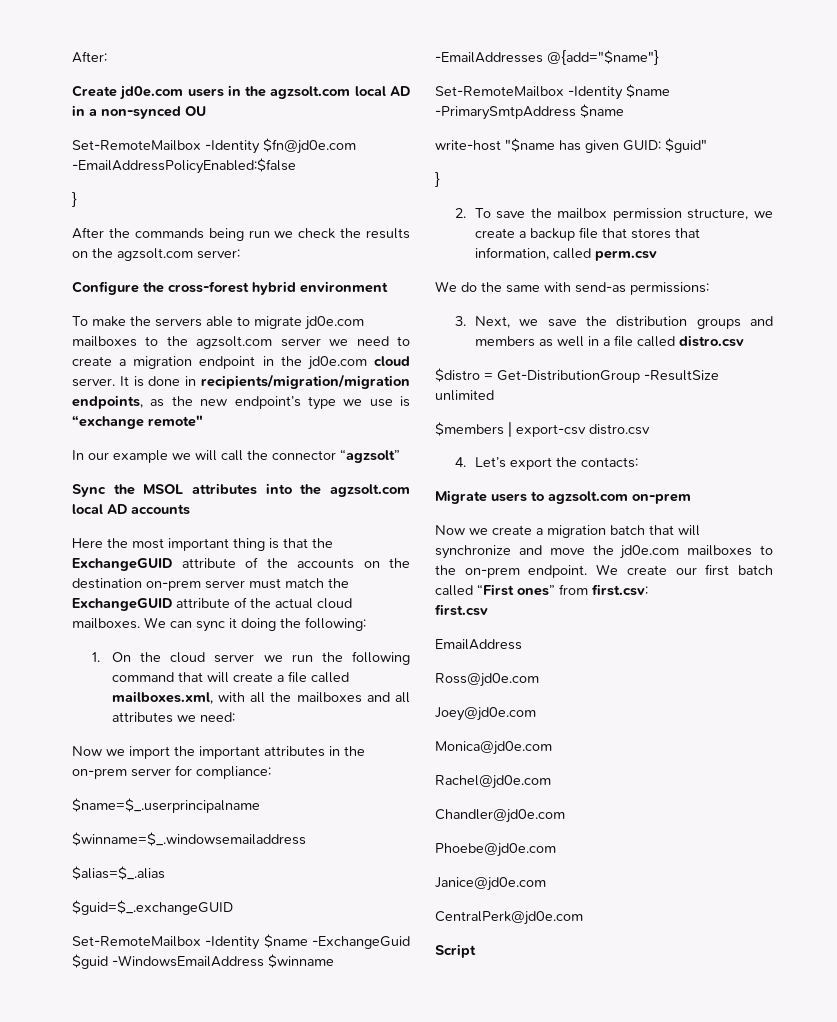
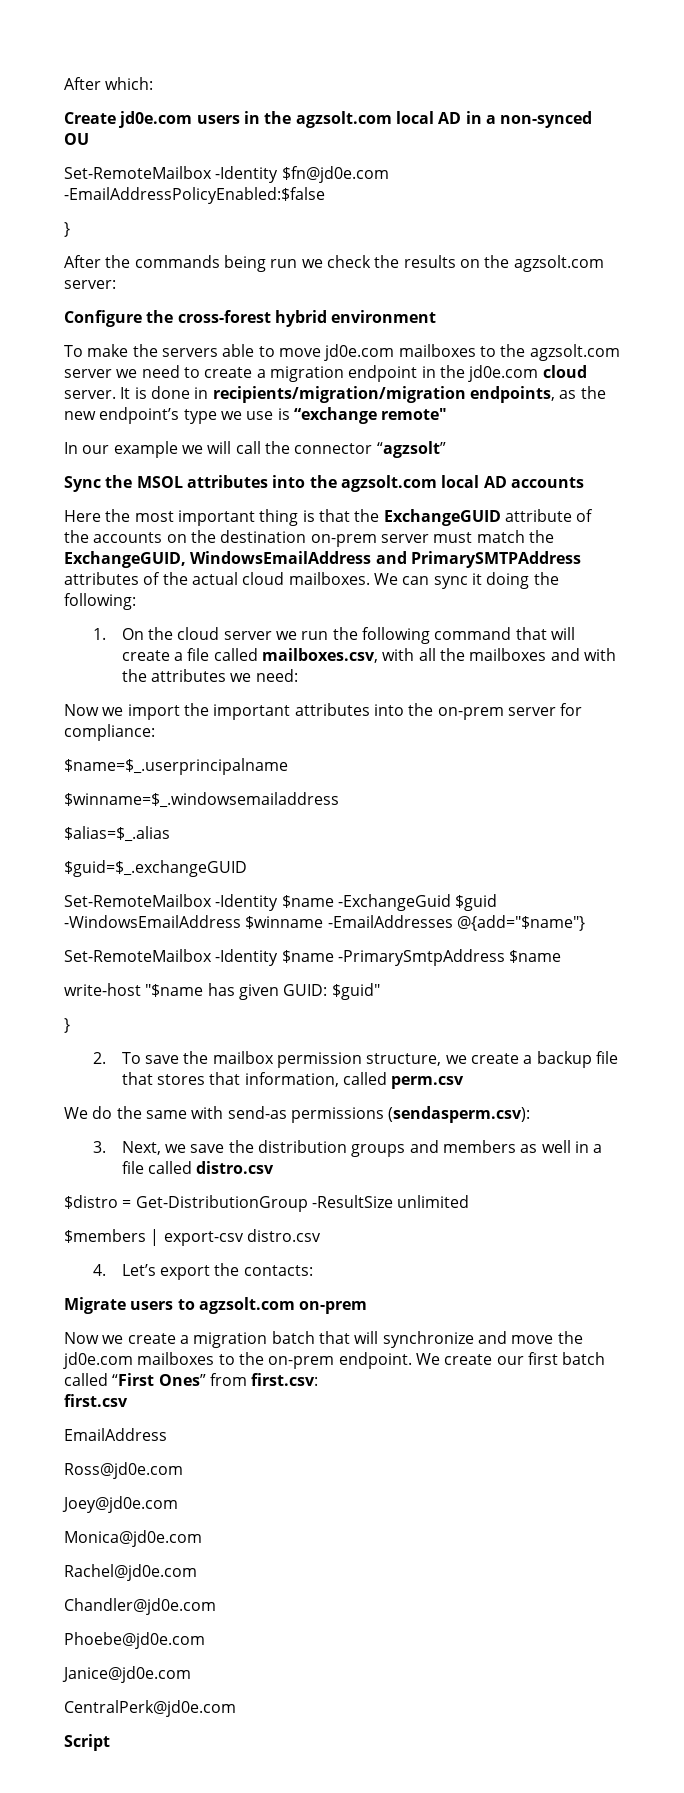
- After:
+ After which:
- To make the servers able to migrate jd0e.com mailboxes to the agzsolt.com server we need to create a migration endpoint in the jd0e.com cloud server.
+ To make the servers able to move jd0e.com mailboxes to the agzsolt.com server we need to create a migration endpoint in the jd0e.com cloud server.
- Here the most important thing is that the ExchangeGUID attribute of the accounts on the destination on-prem server must match the ExchangeGUID attribute of the actual cloud mailboxes.
+ Here the most important thing is that the ExchangeGUID attribute of the accounts on the destination on-prem server must match the ExchangeGUID, WindowsEmailAddress and PrimarySMTPAddress attributes of the actual cloud mailboxes.
- 1. On the cloud server we run the following command that will create a file called mailboxes.xml, with all the mailboxes and all attributes we need:
+ 1. On the cloud server we run the following command that will create a file called mailboxes.csv, with all the mailboxes and with the attributes we need:
- Now we import the important attributes in the on-prem server for compliance:
+ Now we import the important attributes into the on-prem server for compliance:
- We do the same with send-as permissions:
+ We do the same with send-as permissions (sendasperm.csv):
- We create our first batch called “First ones” from first.csv:
+ We create our first batch called “First Ones” from first.csv:

